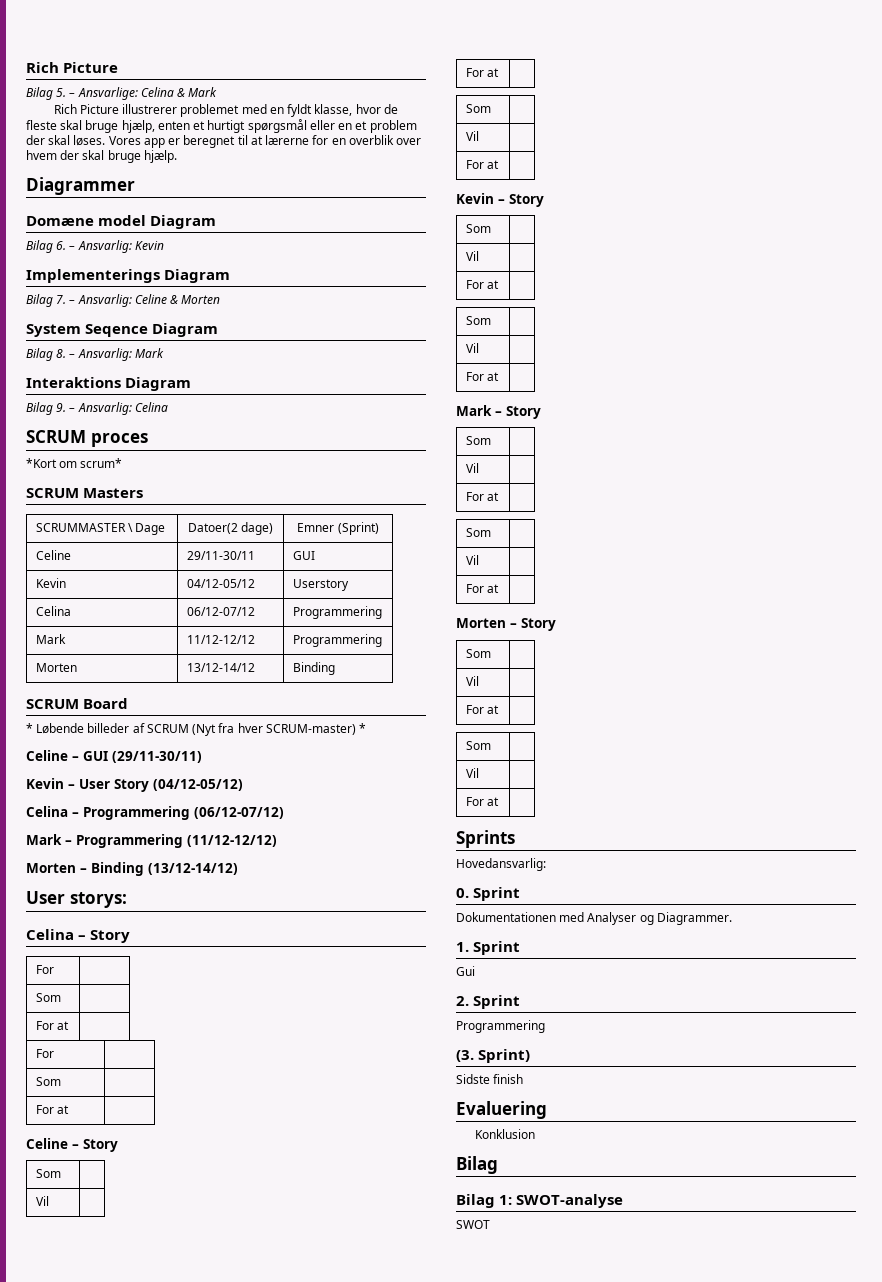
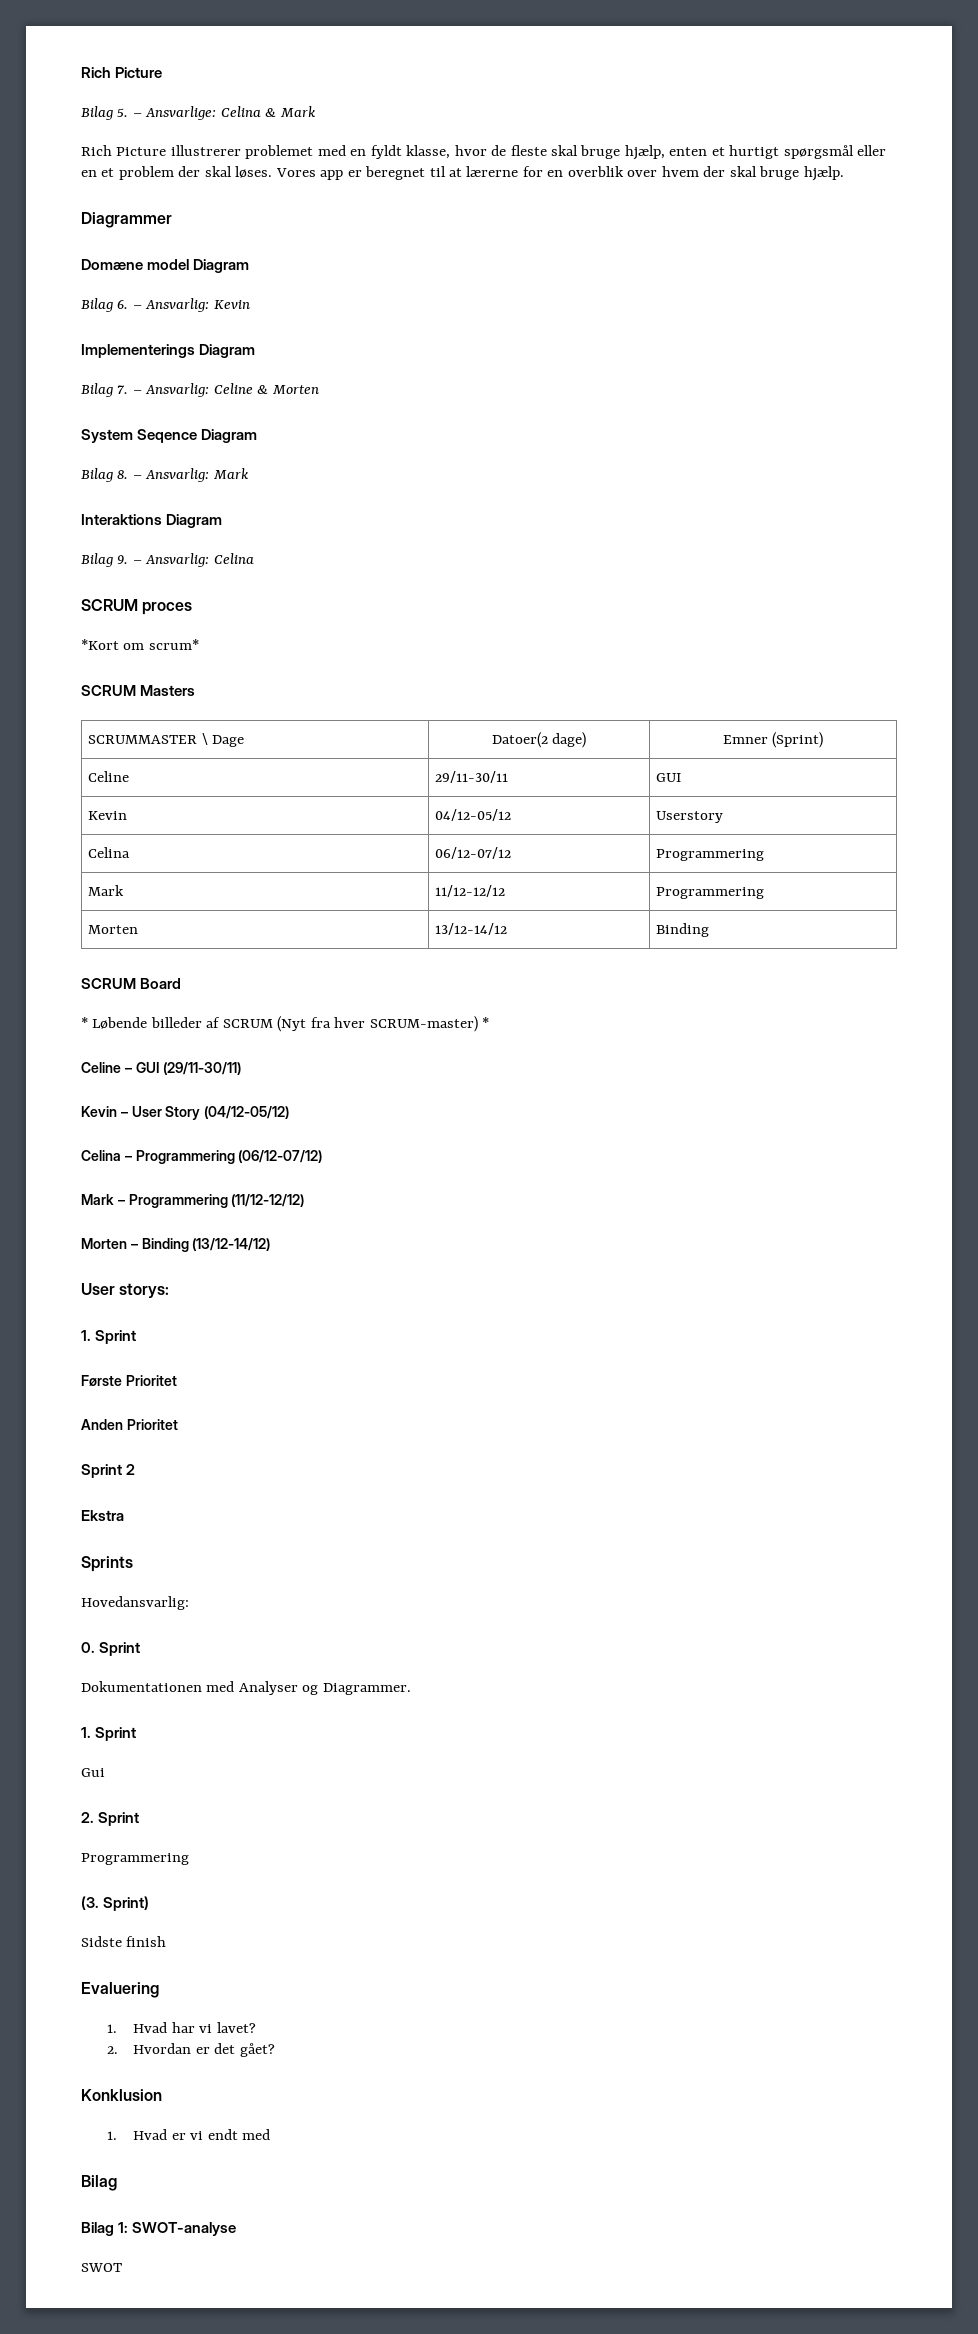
  User storys:
- Celina – Story
- For |
- Som |
- For at |
- For |
- Som |
- For at |
- Celine – Story
- Som |
- Vil |
- For at |
- Som |
- Vil |
- For at |
- Kevin – Story
- Som |
- Vil |
- For at |
- Som |
- Vil |
- For at |
- Mark – Story
- Som |
- Vil |
- For at |
- Som |
- Vil |
- For at |
- Morten – Story
- Som |
- Vil |
- For at |
- Som |
- Vil |
- For at |
+ 1. Sprint
+ Første Prioritet
+ Anden Prioritet
+ Sprint 2
+ Ekstra
+ 1. Hvad har vi lavet?
+ 2. Hvordan er det gået?
  Konklusion
+ 1. Hvad er vi endt med

